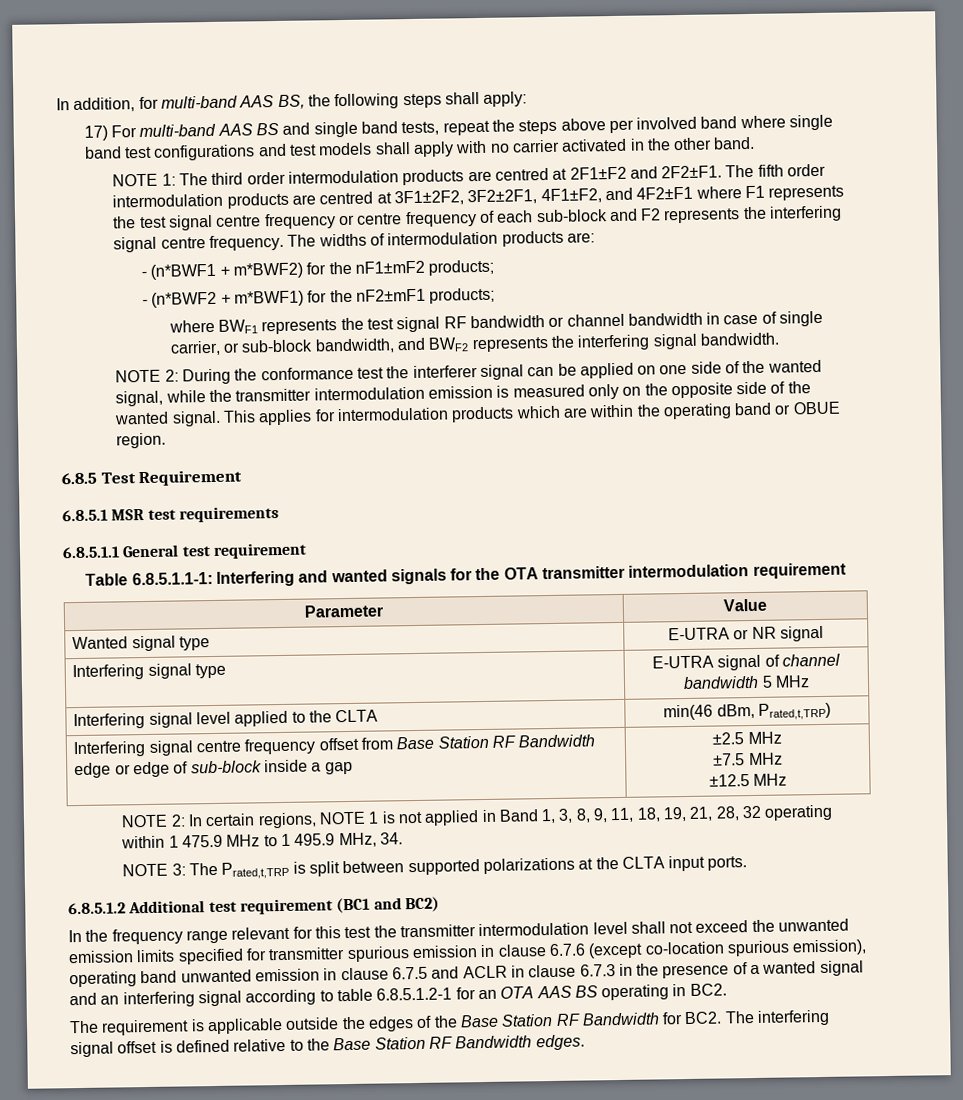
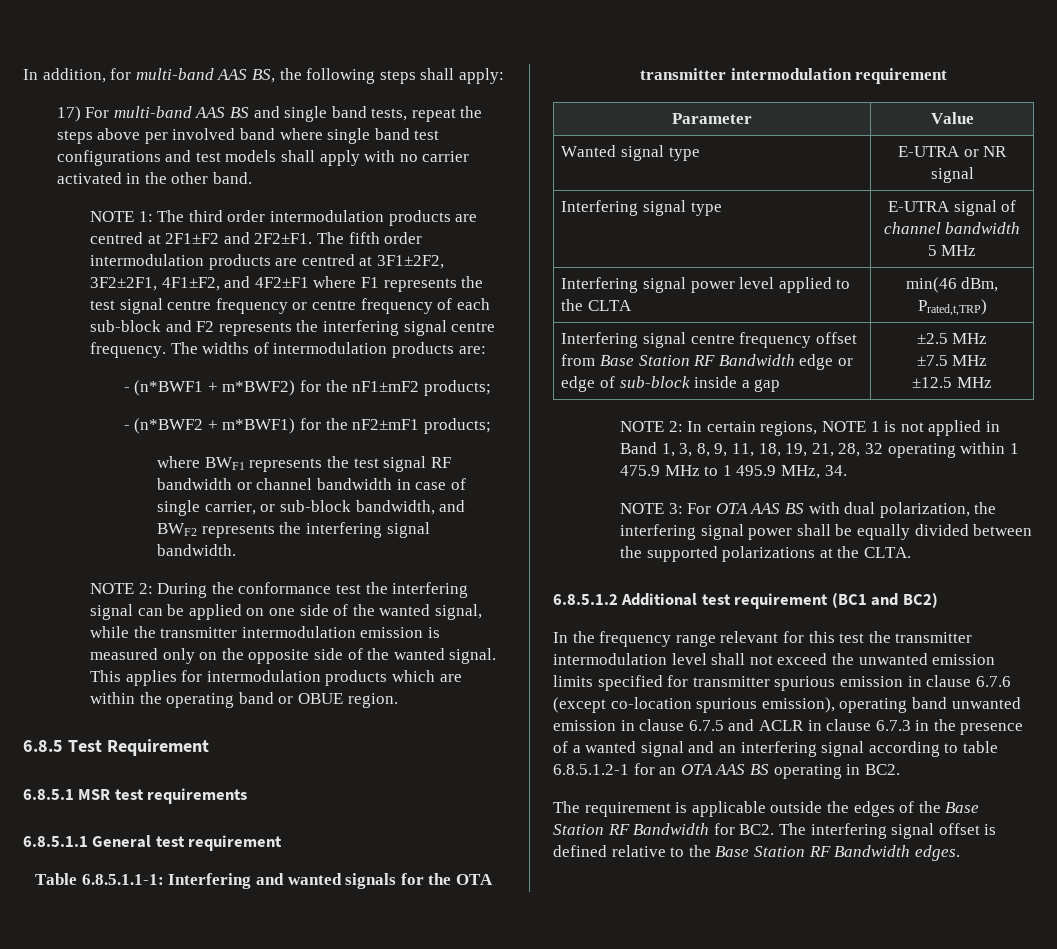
- NOTE 2: During the conformance test the interferer signal can be applied on one side of the wanted signal, while the transmitter intermodulation emission is measured only on the opposite side of the wanted signal.
+ NOTE 2: During the conformance test the interfering signal can be applied on one side of the wanted signal, while the transmitter intermodulation emission is measured only on the opposite side of the wanted signal.
- Interfering signal level applied to the CLTA | min(46 dBm, Prated,t,TRP)
+ Interfering signal power level applied to the CLTA | min(46 dBm, Prated,t,TRP)
- NOTE 3: The Prated,t,TRP is split between supported polarizations at the CLTA input ports.
+ NOTE 3: For OTA AAS BS with dual polarization, the interfering signal power shall be equally divided between the supported polarizations at the CLTA.

